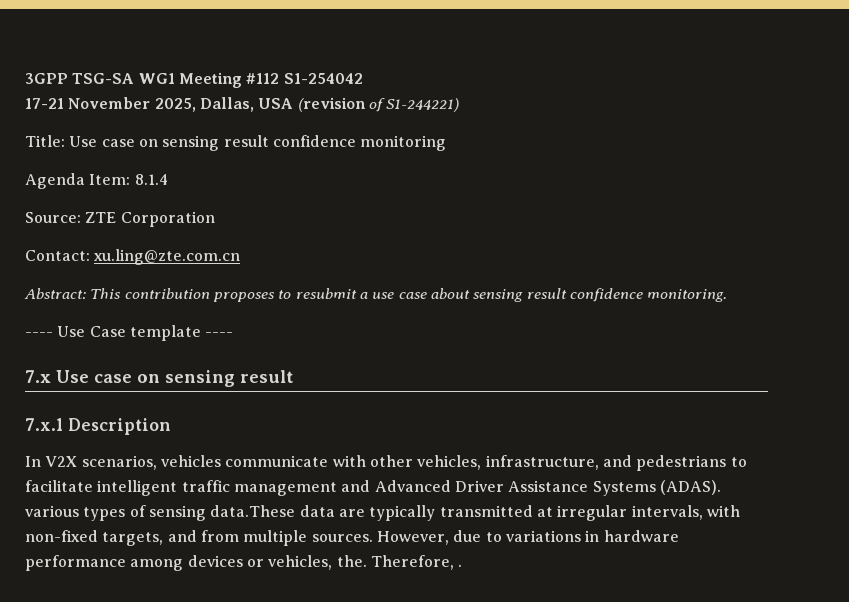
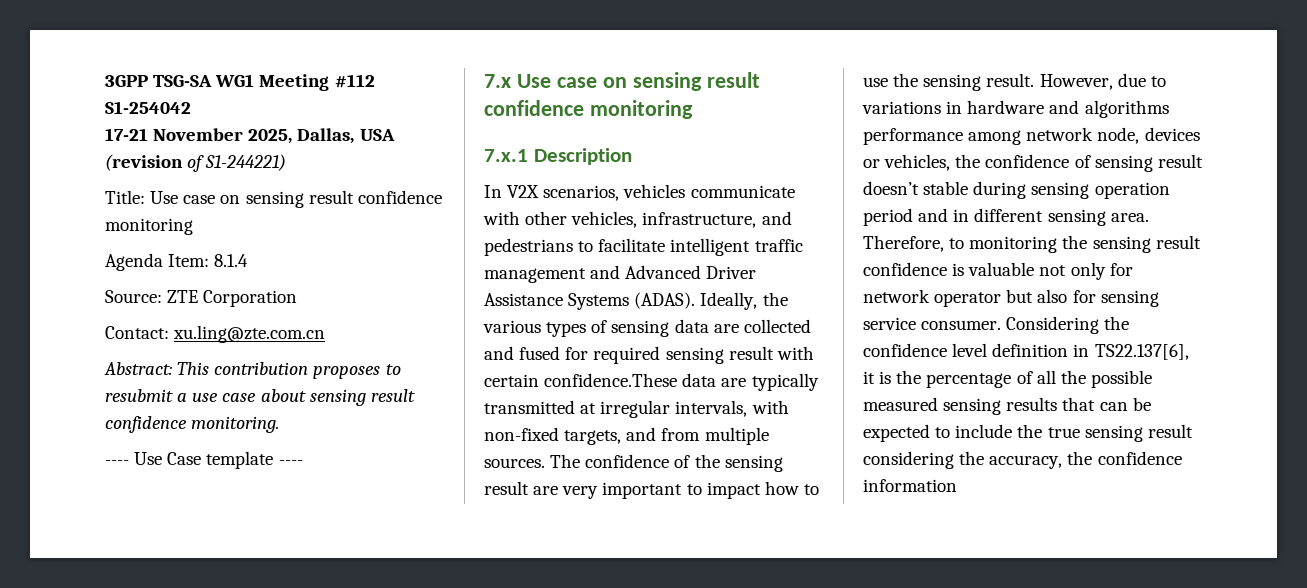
- 7.x Use case on sensing result
+ 7.x Use case on sensing result confidence monitoring
- In V2X scenarios, vehicles communicate with other vehicles, infrastructure, and pedestrians to facilitate intelligent traffic management and Advanced Driver Assistance Systems (ADAS). various types of sensing data.These data are typically transmitted at irregular intervals, with non-fixed targets, and from multiple sources.
+ In V2X scenarios, vehicles communicate with other vehicles, infrastructure, and pedestrians to facilitate intelligent traffic management and Advanced Driver Assistance Systems (ADAS). Ideally, the various types of sensing data are collected and fused for required sensing result with certain confidence.These data are typically transmitted at irregular intervals, with non-fixed targets, and from multiple sources.
+ The confidence of the sensing result are very important to impact how to use the sensing result.
- However, due to variations in hardware performance among devices or vehicles, the. Therefore, .
+ However, due to variations in hardware and algorithms performance among network node, devices or vehicles, the confidence of sensing result doesn’t stable during sensing operation period and in different sensing area. Therefore, to monitoring the sensing result confidence is valuable not only for network operator but also for sensing service consumer. Considering the confidence level definition in TS22.137[6], it is the percentage of all the possible measured sensing results that can be expected to include the true sensing result considering the accuracy, the confidence information

